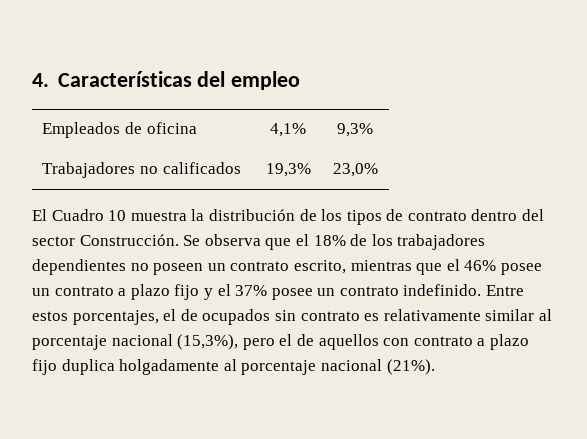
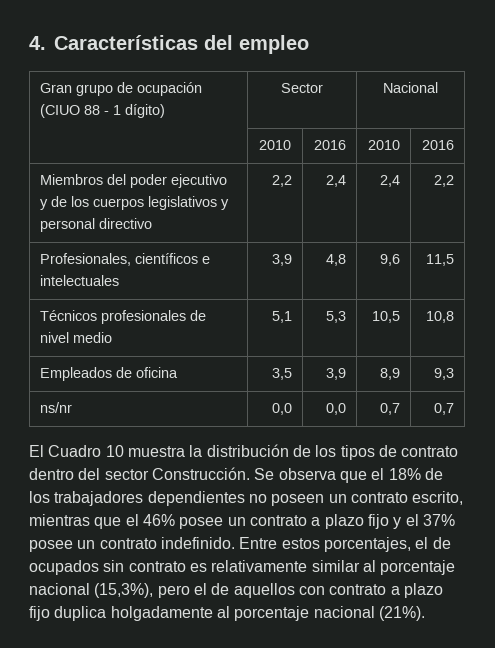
- Empleados de oficina | 4,1% | 9,3%
- Trabajadores no calificados | 19,3% | 23,0%
+ Gran grupo de ocupación (CIUO 88 - 1 dígito) | Sector | Nacional
+ | 2010 | 2016 | 2010 | 2016
+ Miembros del poder ejecutivo y de los cuerpos legislativos y personal directivo | 2,2 | 2,4 | 2,4 | 2,2
+ Profesionales, científicos e intelectuales | 3,9 | 4,8 | 9,6 | 11,5
+ Técnicos profesionales de nivel medio | 5,1 | 5,3 | 10,5 | 10,8
+ Empleados de oficina | 3,5 | 3,9 | 8,9 | 9,3
+ ns/nr | 0,0 | 0,0 | 0,7 | 0,7

